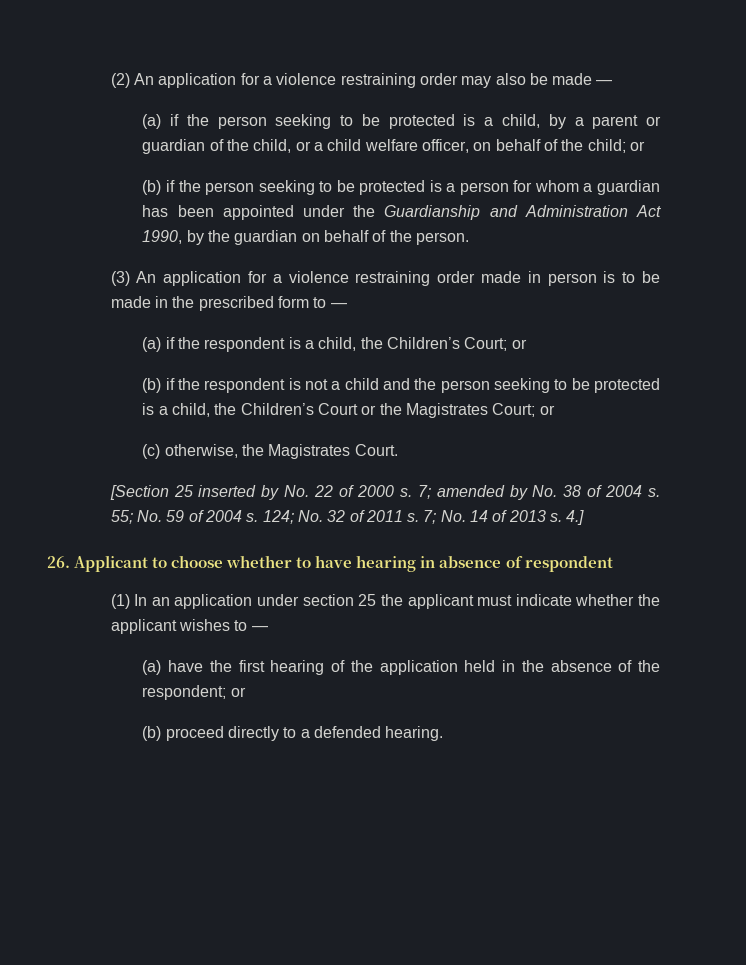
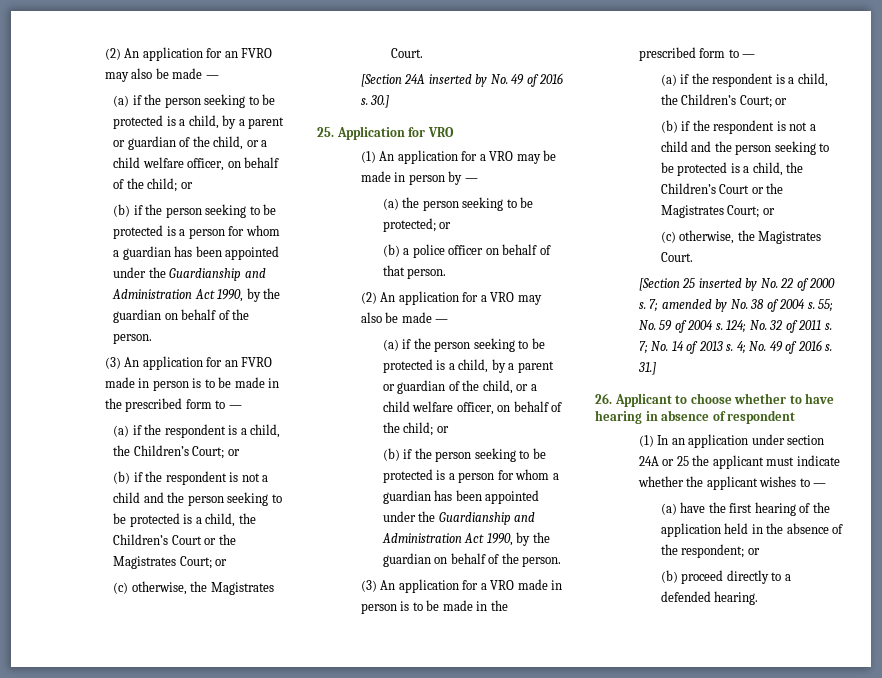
- (2) An application for a violence restraining order may also be made —
+ (2) An application for an FVRO may also be made —
+ (a) if the person seeking to be protected is a child, by a parent or guardian of the child, or a child welfare officer, on behalf of the child; or
+ (b) if the person seeking to be protected is a person for whom a guardian has been appointed under the Guardianship and Administration Act 1990, by the guardian on behalf of the person.
+ (3) An application for an FVRO made in person is to be made in the prescribed form to —
+ (a) if the respondent is a child, the Children’s Court; or
+ (b) if the respondent is not a child and the person seeking to be protected is a child, the Children’s Court or the Magistrates Court; or
+ (c) otherwise, the Magistrates Court.
+ [Section 24A inserted by No. 49 of 2016 s. 30.]
+ 25. Application for VRO
+ (1) An application for a VRO may be made in person by —
+ (a) the person seeking to be protected; or
+ (b) a police officer on behalf of that person.
+ (2) An application for a VRO may also be made —
- (3) An application for a violence restraining order made in person is to be made in the prescribed form to —
+ (3) An application for a VRO made in person is to be made in the prescribed form to —
- 4.]
+ 4; No. 49 of 2016 s. 31.]
- (1) In an application under section 25 the applicant must indicate whether the applicant wishes to —
+ (1) In an application under section 24A or 25 the applicant must indicate whether the applicant wishes to —

